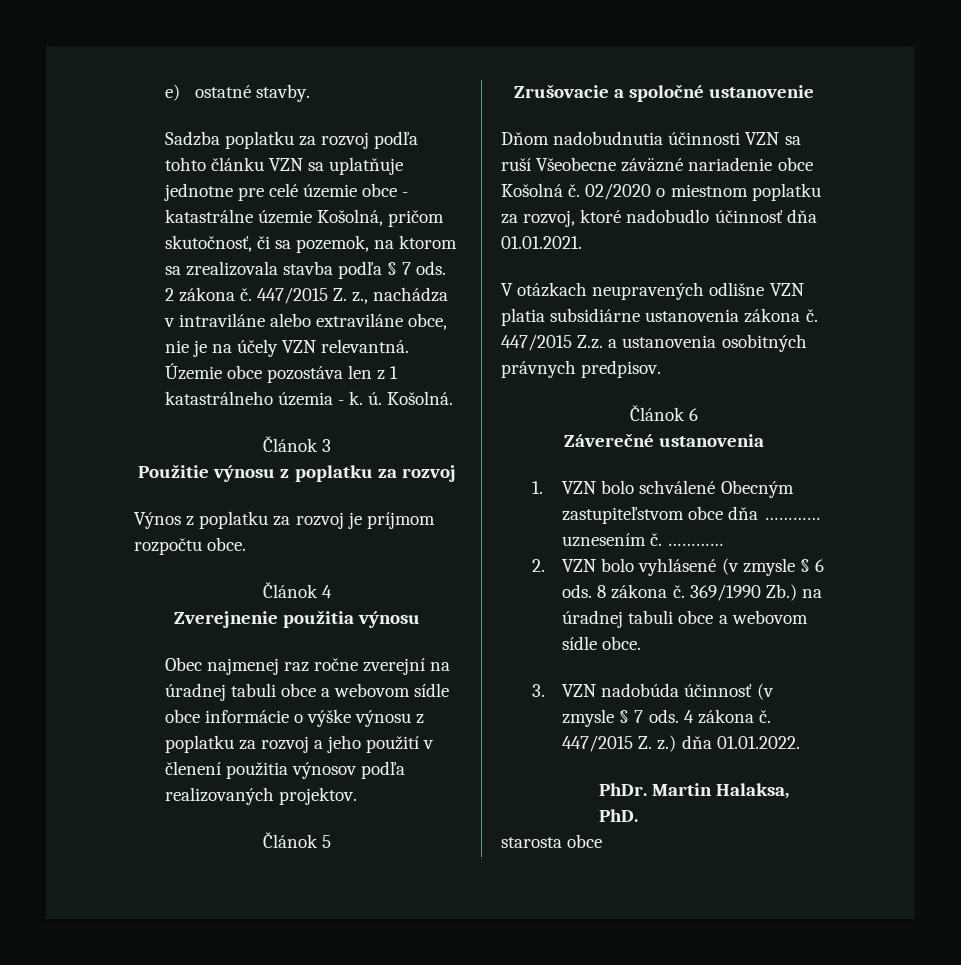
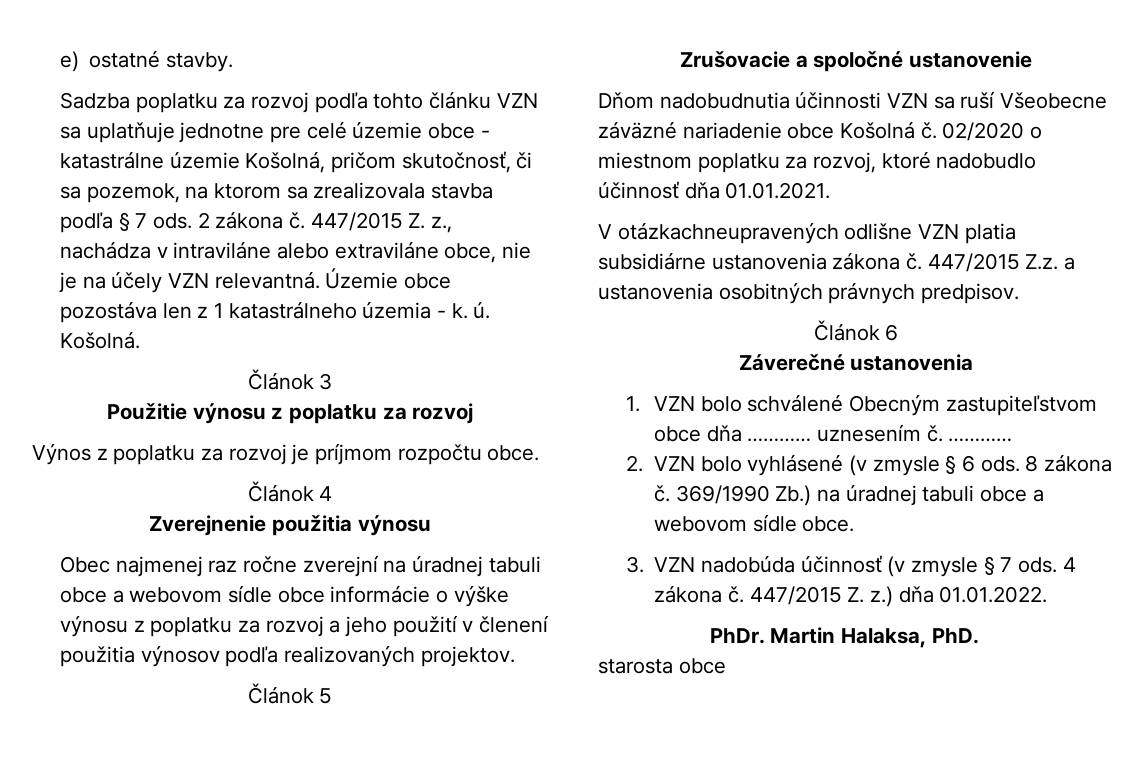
- V otázkach neupravených odlišne VZN platia subsidiárne ustanovenia zákona č.
+ V otázkachneupravených odlišne VZN platia subsidiárne ustanovenia zákona č.

